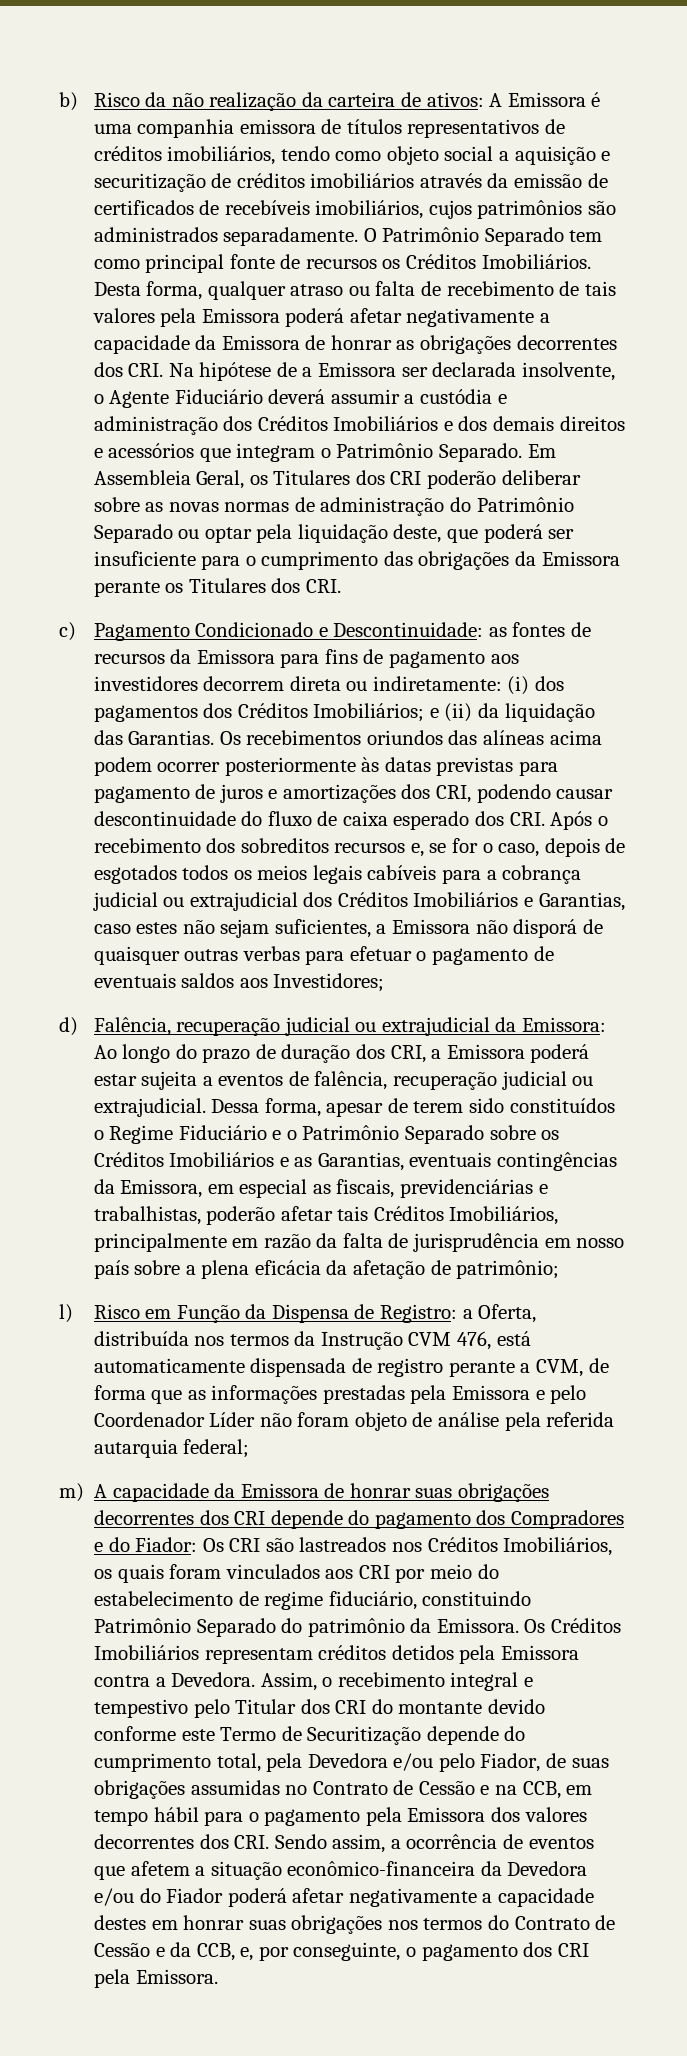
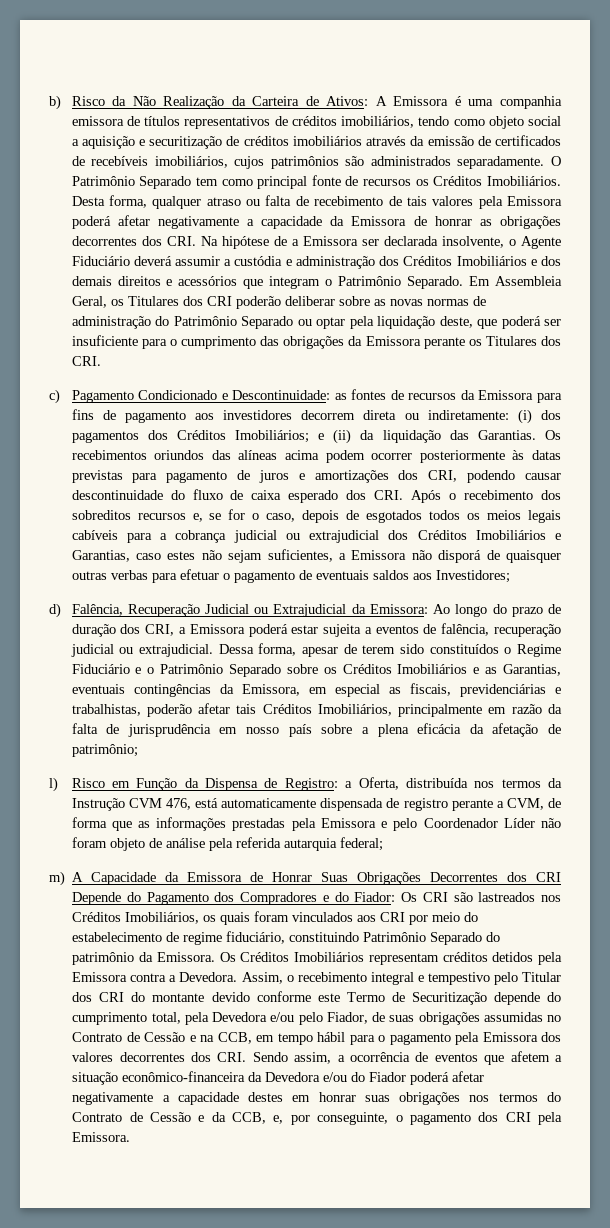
- b) Risco da não realização da carteira de ativos: A Emissora é uma companhia emissora de títulos representativos de créditos imobiliários, tendo como objeto social a aquisição e securitização de créditos imobiliários através da emissão de certificados de recebíveis imobiliários, cujos patrimônios são administrados separadamente.
+ b) Risco da Não Realização da Carteira de Ativos: A Emissora é uma companhia emissora de títulos representativos de créditos imobiliários, tendo como objeto social a aquisição e securitização de créditos imobiliários através da emissão de certificados de recebíveis imobiliários, cujos patrimônios são administrados separadamente.
- d) Falência, recuperação judicial ou extrajudicial da Emissora: Ao longo do prazo de duração dos CRI, a Emissora poderá estar sujeita a eventos de falência, recuperação judicial ou extrajudicial.
+ d) Falência, Recuperação Judicial ou Extrajudicial da Emissora: Ao longo do prazo de duração dos CRI, a Emissora poderá estar sujeita a eventos de falência, recuperação judicial ou extrajudicial.
- m) A capacidade da Emissora de honrar suas obrigações decorrentes dos CRI depende do pagamento dos Compradores e do Fiador: Os CRI são lastreados nos Créditos Imobiliários, os quais foram vinculados aos CRI por meio do estabelecimento de regime fiduciário, constituindo Patrimônio Separado do patrimônio da Emissora.
+ m) A Capacidade da Emissora de Honrar Suas Obrigações Decorrentes dos CRI Depende do Pagamento dos Compradores e do Fiador: Os CRI são lastreados nos Créditos Imobiliários, os quais foram vinculados aos CRI por meio do estabelecimento de regime fiduciário, constituindo Patrimônio Separado do patrimônio da Emissora.

